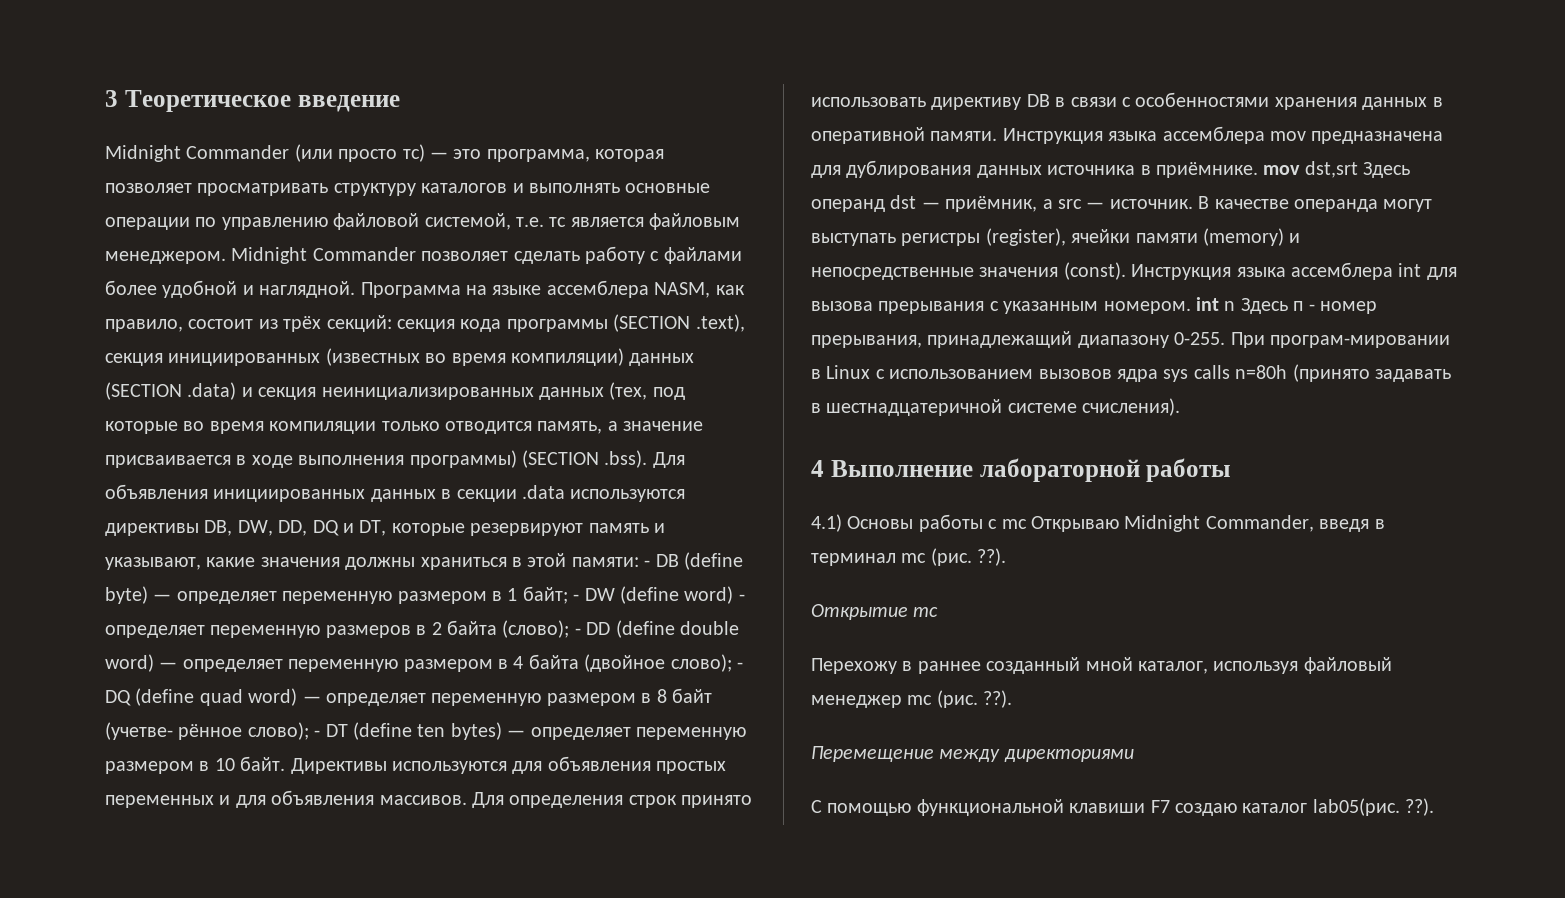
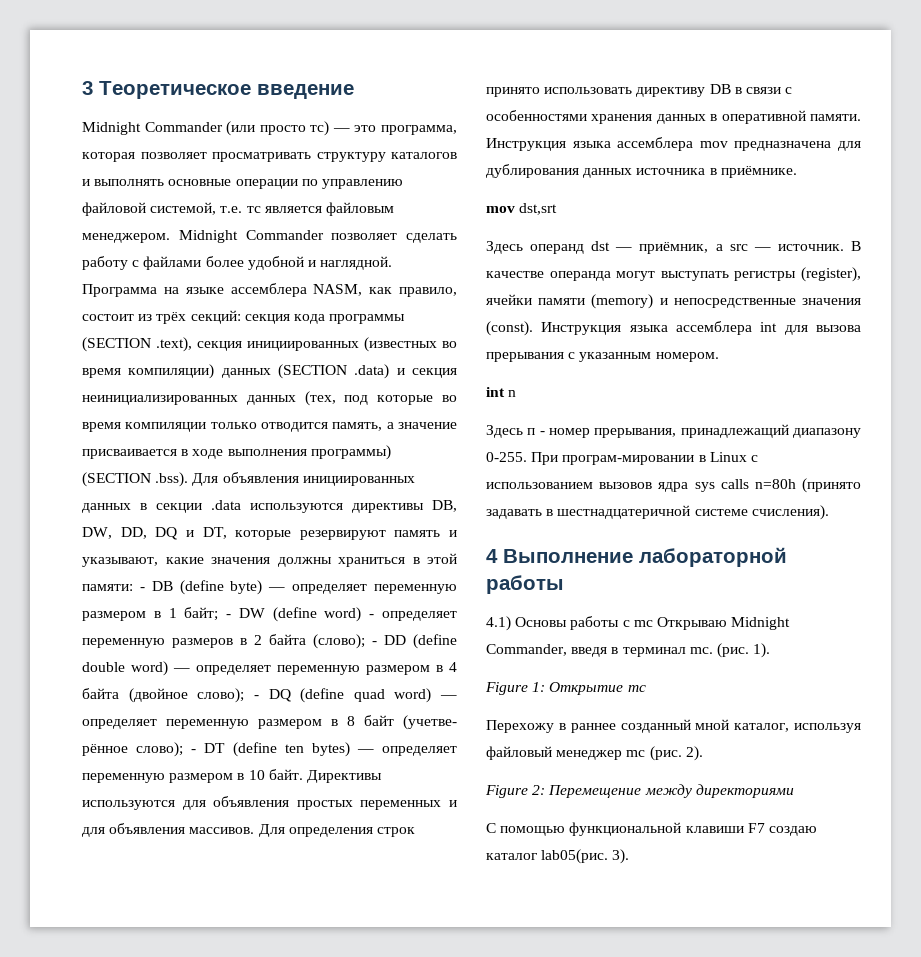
- Инструкция языка ассемблера mov предназначена для дублирования данных источника в приёмнике. mov dst,srt Здесь операнд dst — приёмник, а src — источник.
+ Инструкция языка ассемблера mov предназначена для дублирования данных источника в приёмнике.
+ mov dst,srt
+ Здесь операнд dst — приёмник, а src — источник.
- Инструкция языка ассемблера int для вызова прерывания с указанным номером. int n Здесь п - номер прерывания, принадлежащий диапазону 0-255.
+ Инструкция языка ассемблера int для вызова прерывания с указанным номером.
+ int n
+ Здесь п - номер прерывания, принадлежащий диапазону 0-255.
- 4.1) Основы работы с mc Открываю Midnight Commander, введя в терминал mc (рис. ??).
- Открытие mc
+ 4.1) Основы работы с mc Открываю Midnight Commander, введя в терминал mc. (рис. 1).
+ Figure 1: Открытие mc
- Перехожу в раннее созданный мной каталог, используя файловый менеджер mc (рис. ??).
- Перемещение между директориями
+ Перехожу в раннее созданный мной каталог, используя файловый менеджер mc (рис. 2).
+ Figure 2: Перемещение между директориями
- С помощью функциональной клавиши F7 создаю каталог lab05(рис. ??).
+ С помощью функциональной клавиши F7 создаю каталог lab05(рис. 3).

